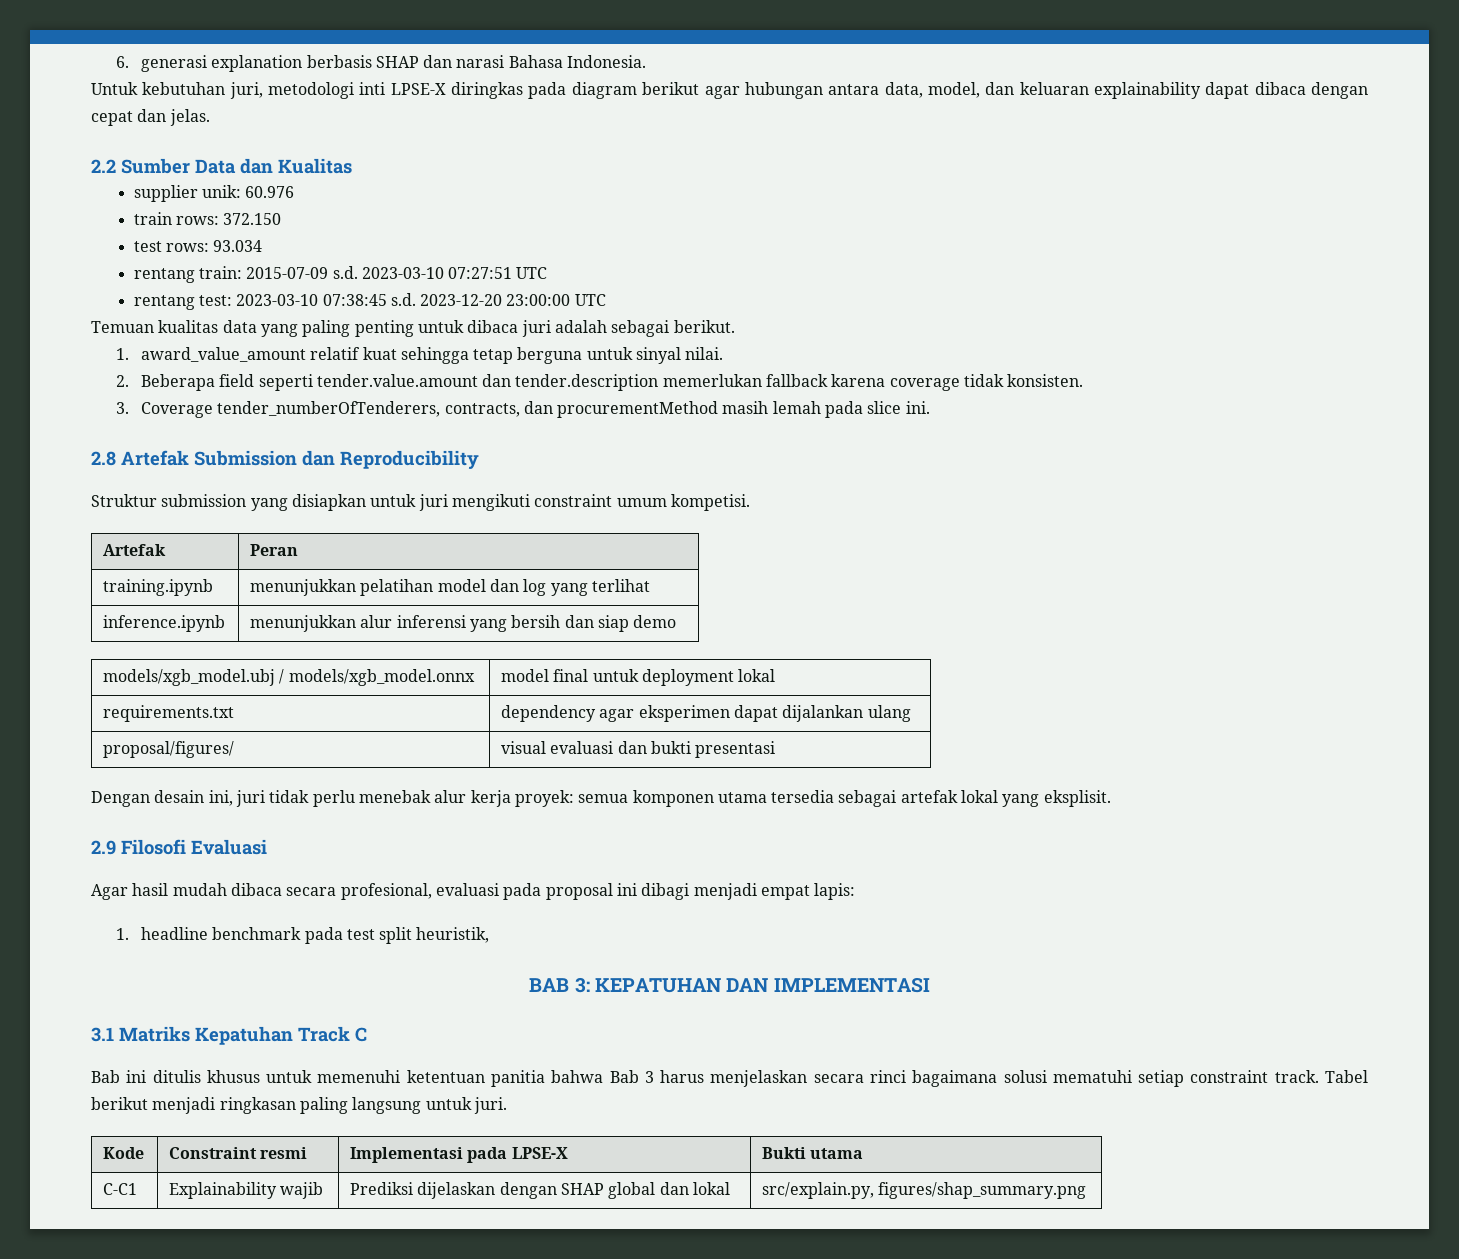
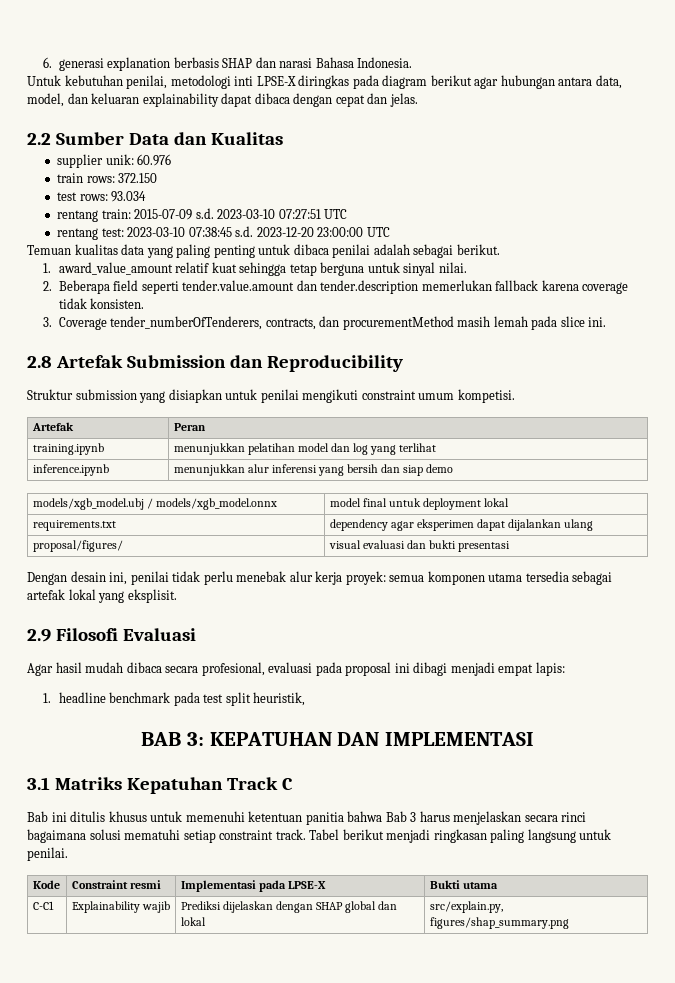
- Untuk kebutuhan juri, metodologi inti LPSE-X diringkas pada diagram berikut agar hubungan antara data, model, dan keluaran explainability dapat dibaca dengan cepat dan jelas.
+ Untuk kebutuhan penilai, metodologi inti LPSE-X diringkas pada diagram berikut agar hubungan antara data, model, dan keluaran explainability dapat dibaca dengan cepat dan jelas.
- Temuan kualitas data yang paling penting untuk dibaca juri adalah sebagai berikut.
+ Temuan kualitas data yang paling penting untuk dibaca penilai adalah sebagai berikut.
- Struktur submission yang disiapkan untuk juri mengikuti constraint umum kompetisi.
+ Struktur submission yang disiapkan untuk penilai mengikuti constraint umum kompetisi.
- Dengan desain ini, juri tidak perlu menebak alur kerja proyek: semua komponen utama tersedia sebagai artefak lokal yang eksplisit.
+ Dengan desain ini, penilai tidak perlu menebak alur kerja proyek: semua komponen utama tersedia sebagai artefak lokal yang eksplisit.
- Tabel berikut menjadi ringkasan paling langsung untuk juri.
+ Tabel berikut menjadi ringkasan paling langsung untuk penilai.

